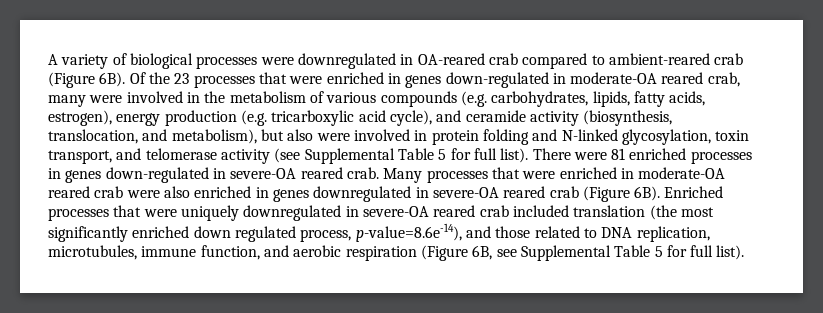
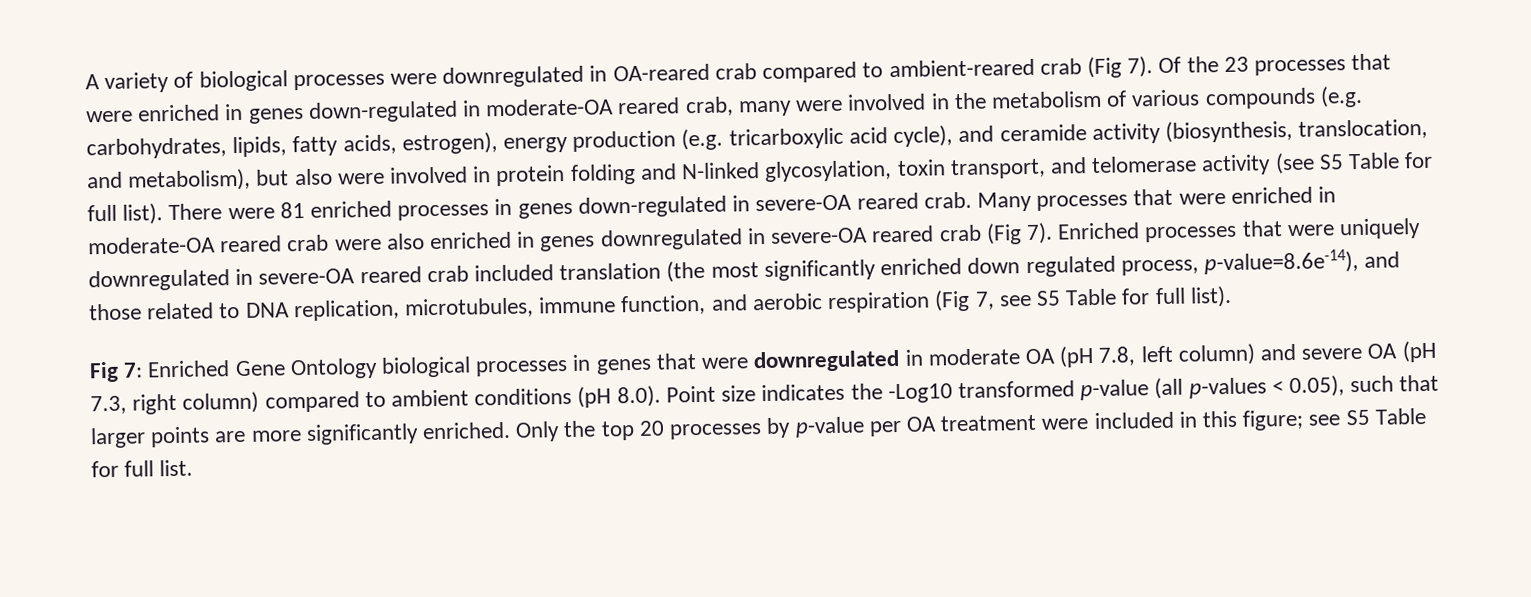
- A variety of biological processes were downregulated in OA-reared crab compared to ambient-reared crab (Figure 6B).
+ A variety of biological processes were downregulated in OA-reared crab compared to ambient-reared crab (Fig 7).
- Of the 23 processes that were enriched in genes down-regulated in moderate-OA reared crab, many were involved in the metabolism of various compounds (e.g. carbohydrates, lipids, fatty acids, estrogen), energy production (e.g. tricarboxylic acid cycle), and ceramide activity (biosynthesis, translocation, and metabolism), but also were involved in protein folding and N-linked glycosylation, toxin transport, and telomerase activity (see Supplemental Table 5 for full list).
+ Of the 23 processes that were enriched in genes down-regulated in moderate-OA reared crab, many were involved in the metabolism of various compounds (e.g. carbohydrates, lipids, fatty acids, estrogen), energy production (e.g. tricarboxylic acid cycle), and ceramide activity (biosynthesis, translocation, and metabolism), but also were involved in protein folding and N-linked glycosylation, toxin transport, and telomerase activity (see S5 Table for full list).
- Many processes that were enriched in moderate-OA reared crab were also enriched in genes downregulated in severe-OA reared crab (Figure 6B).
+ Many processes that were enriched in moderate-OA reared crab were also enriched in genes downregulated in severe-OA reared crab (Fig 7).
- Enriched processes that were uniquely downregulated in severe-OA reared crab included translation (the most significantly enriched down regulated process, p-value=8.6e-14), and those related to DNA replication, microtubules, immune function, and aerobic respiration (Figure 6B, see Supplemental Table 5 for full list).
+ Enriched processes that were uniquely downregulated in severe-OA reared crab included translation (the most significantly enriched down regulated process, p-value=8.6e-14), and those related to DNA replication, microtubules, immune function, and aerobic respiration (Fig 7, see S5 Table for full list).
+ Fig 7: Enriched Gene Ontology biological processes in genes that were downregulated in moderate OA (pH 7.8, left column) and severe OA (pH 7.3, right column) compared to ambient conditions (pH 8.0). Point size indicates the -Log10 transformed p-value (all p-values < 0.05), such that larger points are more significantly enriched. Only the top 20 processes by p-value per OA treatment were included in this figure; see S5 Table for full list.

